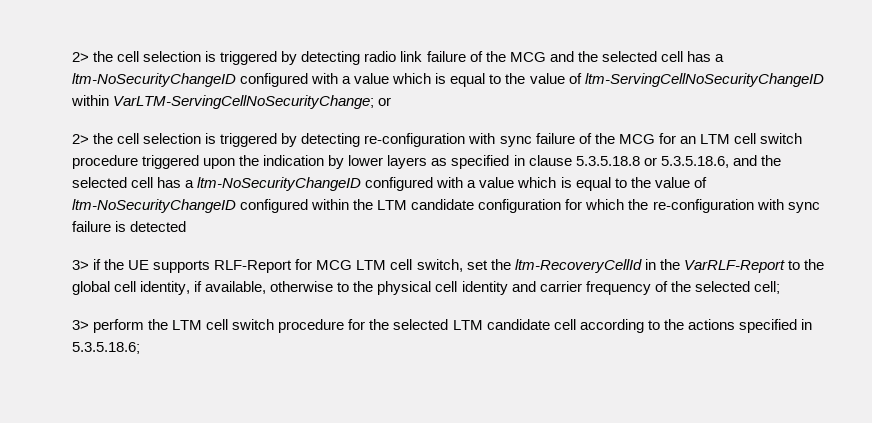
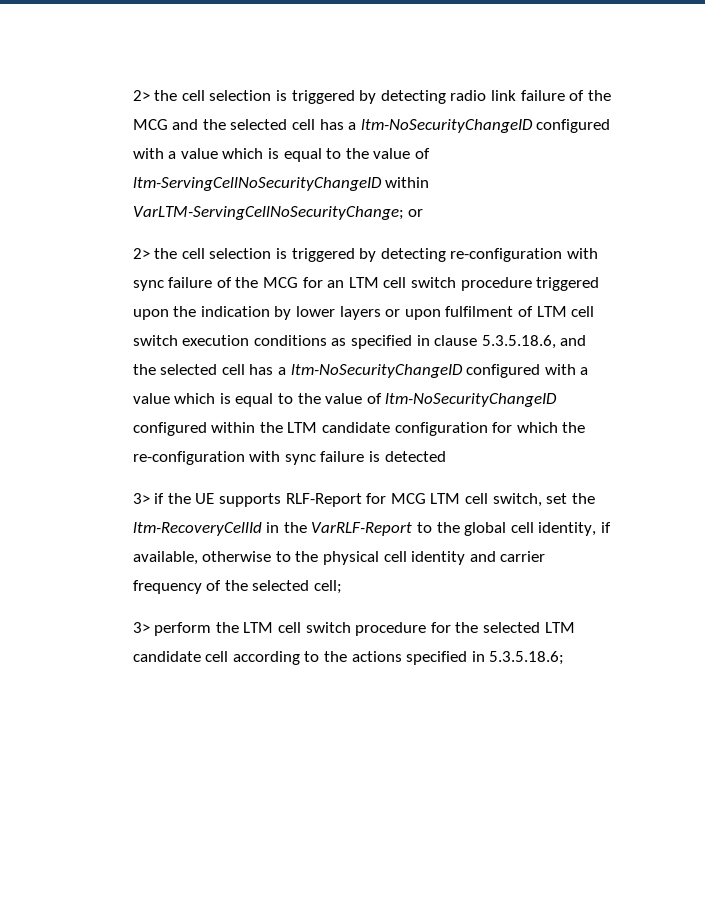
- 2> the cell selection is triggered by detecting re-configuration with sync failure of the MCG for an LTM cell switch procedure triggered upon the indication by lower layers as specified in clause 5.3.5.18.8 or 5.3.5.18.6, and the selected cell has a ltm-NoSecurityChangeID configured with a value which is equal to the value of ltm-NoSecurityChangeID configured within the LTM candidate configuration for which the re-configuration with sync failure is detected
+ 2> the cell selection is triggered by detecting re-configuration with sync failure of the MCG for an LTM cell switch procedure triggered upon the indication by lower layers or upon fulfilment of LTM cell switch execution conditions as specified in clause 5.3.5.18.6, and the selected cell has a ltm-NoSecurityChangeID configured with a value which is equal to the value of ltm-NoSecurityChangeID configured within the LTM candidate configuration for which the re-configuration with sync failure is detected

